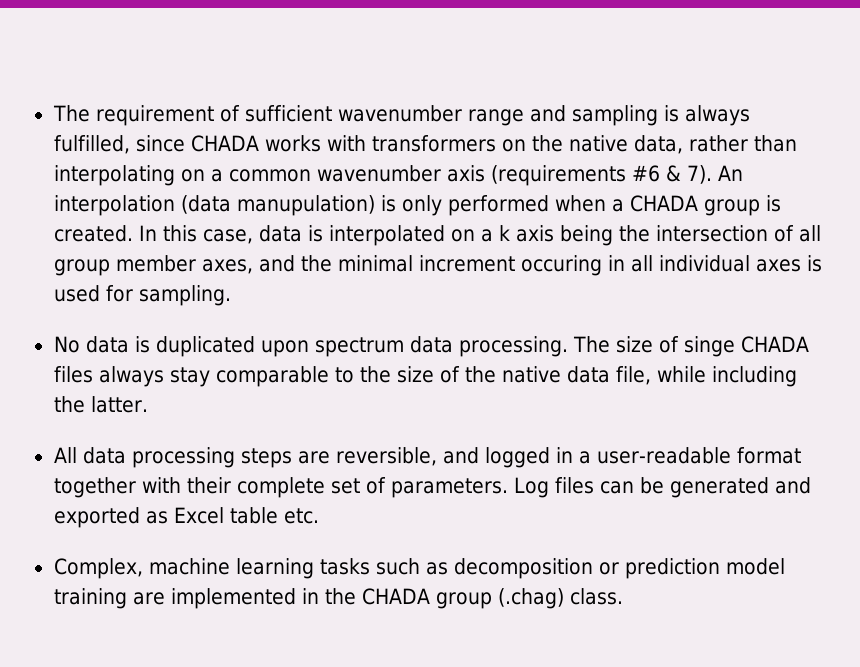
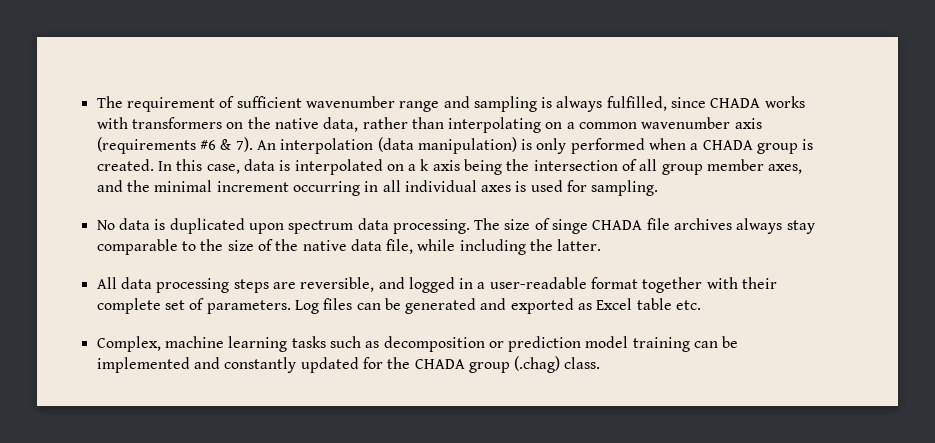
- An interpolation (data manupulation) is only performed when a CHADA group is created.
+ An interpolation (data manipulation) is only performed when a CHADA group is created.
- In this case, data is interpolated on a k axis being the intersection of all group member axes, and the minimal increment occuring in all individual axes is used for sampling.
+ In this case, data is interpolated on a k axis being the intersection of all group member axes, and the minimal increment occurring in all individual axes is used for sampling.
- The size of singe CHADA files always stay comparable to the size of the native data file, while including the latter.
+ The size of singe CHADA file archives always stay comparable to the size of the native data file, while including the latter.
- Complex, machine learning tasks such as decomposition or prediction model training are implemented in the CHADA group (.chag) class.
+ Complex, machine learning tasks such as decomposition or prediction model training can be implemented and constantly updated for the CHADA group (.chag) class.

